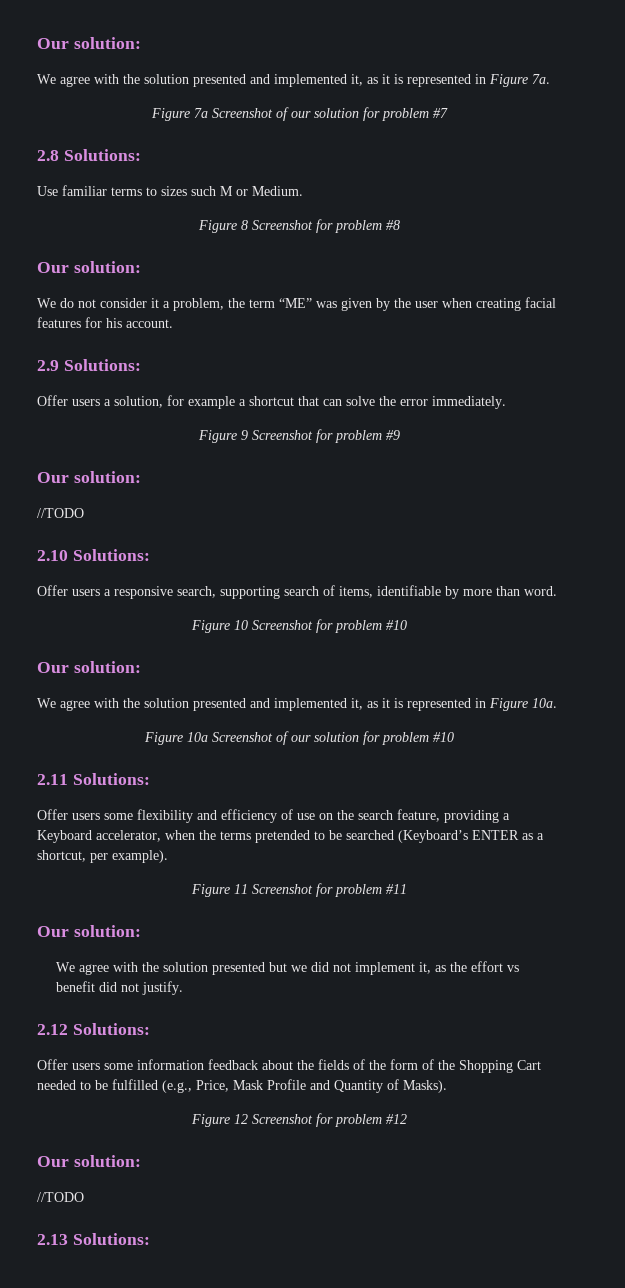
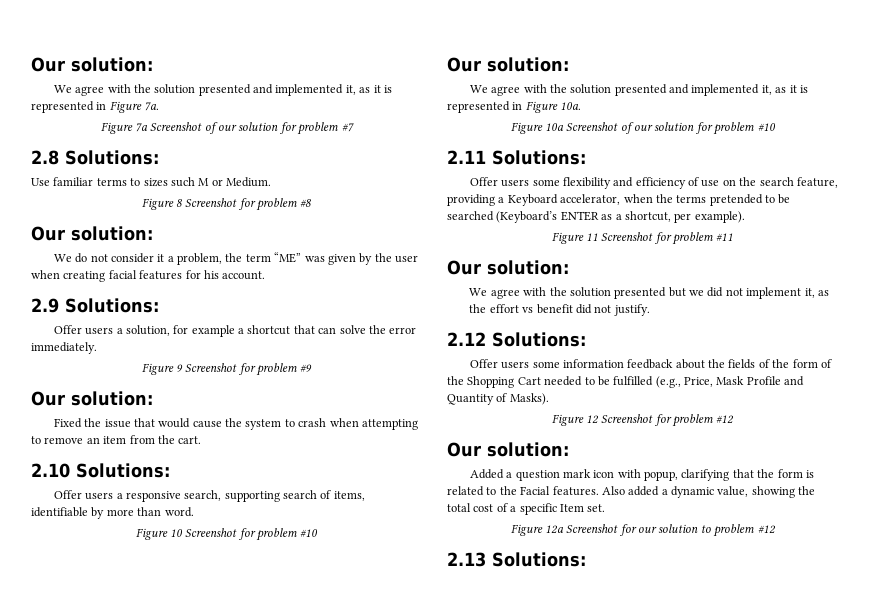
  Figure 9 Screenshot for problem #9
  Our solution:
- //TODO
+ Fixed the issue that would cause the system to crash when attempting to remove an item from the cart.
  Figure 12 Screenshot for problem #12
  Our solution:
- //TODO
+ Added a question mark icon with popup, clarifying that the form is related to the Facial features. Also added a dynamic value, showing the total cost of a specific Item set.
+ Figure 12a Screenshot for our solution to problem #12

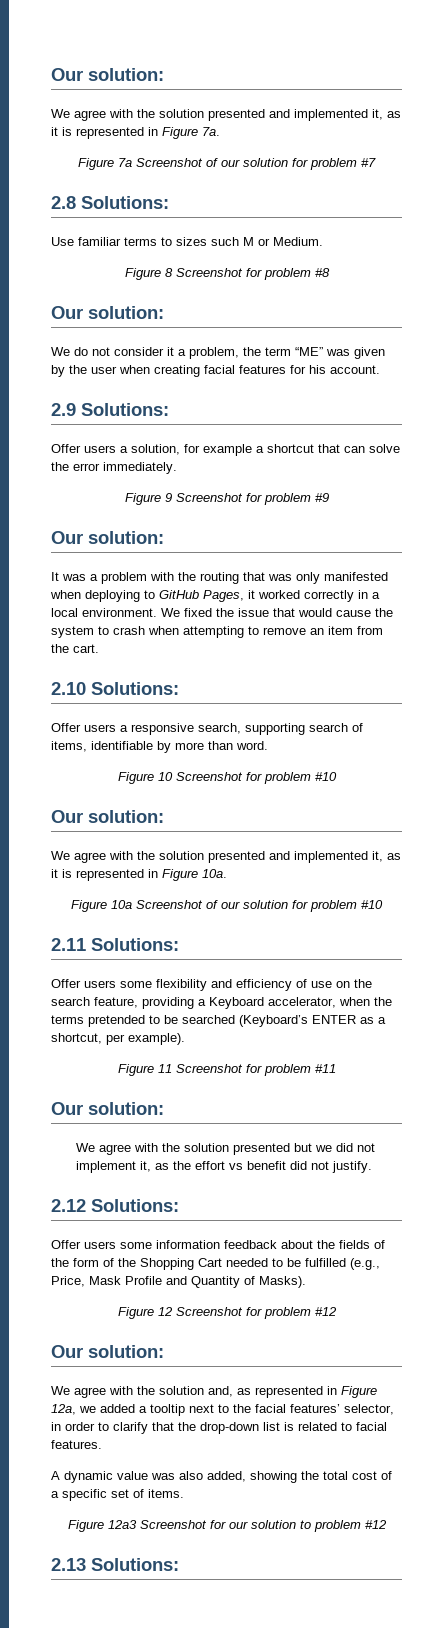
- Fixed the issue that would cause the system to crash when attempting to remove an item from the cart.
+ It was a problem with the routing that was only manifested when deploying to GitHub Pages, it worked correctly in a local environment. We fixed the issue that would cause the system to crash when attempting to remove an item from the cart.
- Added a question mark icon with popup, clarifying that the form is related to the Facial features. Also added a dynamic value, showing the total cost of a specific Item set.
- Figure 12a Screenshot for our solution to problem #12
+ We agree with the solution and, as represented in Figure 12a, we added a tooltip next to the facial features’ selector, in order to clarify that the drop-down list is related to facial features.
+ A dynamic value was also added, showing the total cost of a specific set of items.
+ Figure 12a3 Screenshot for our solution to problem #12

